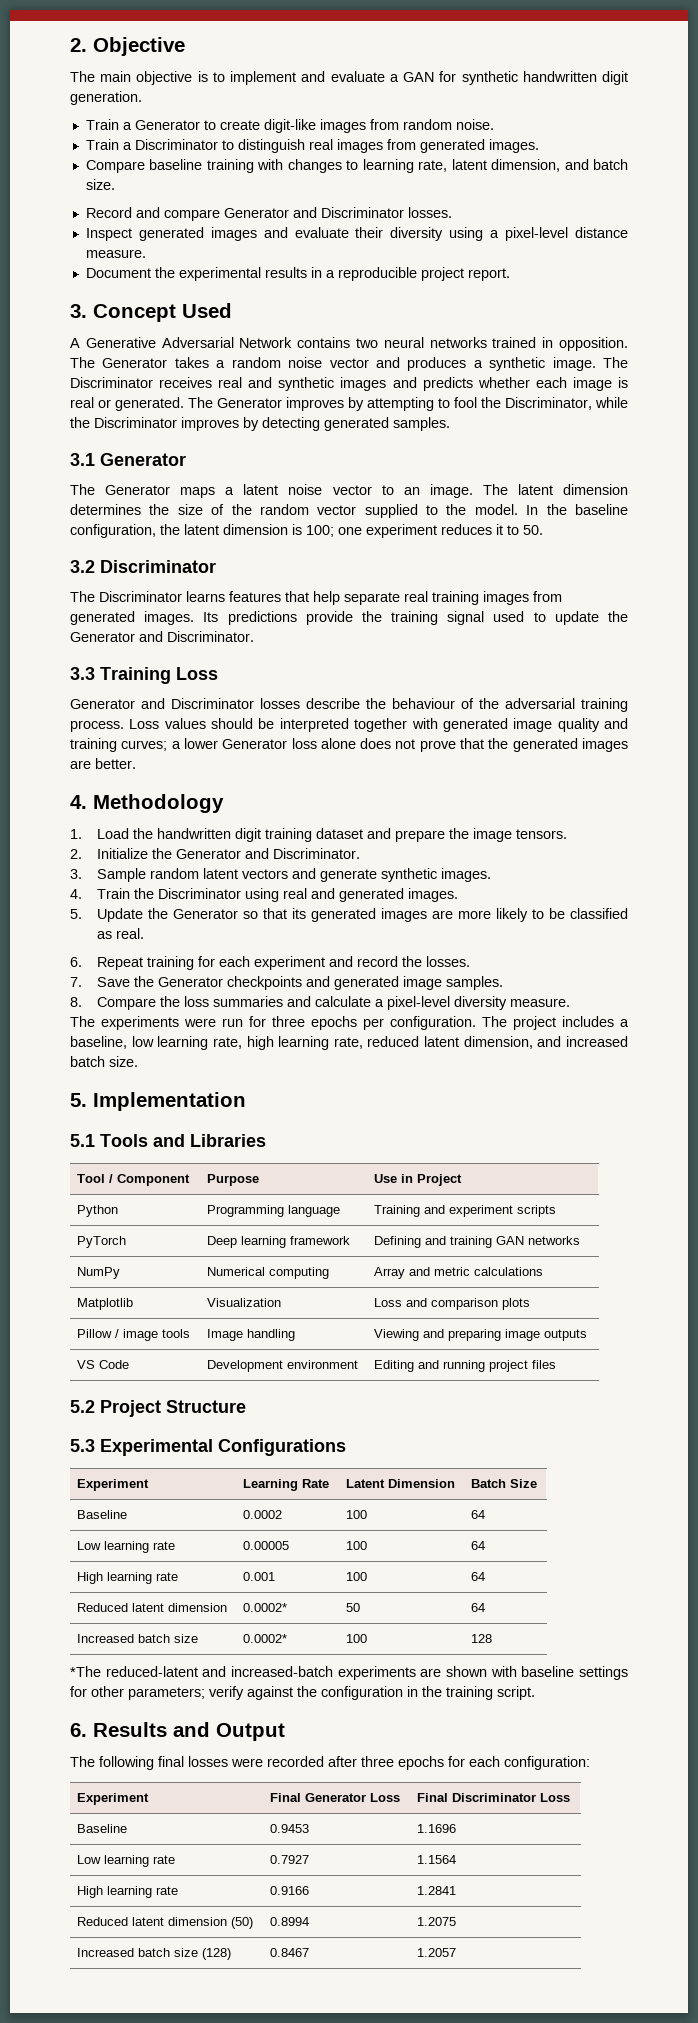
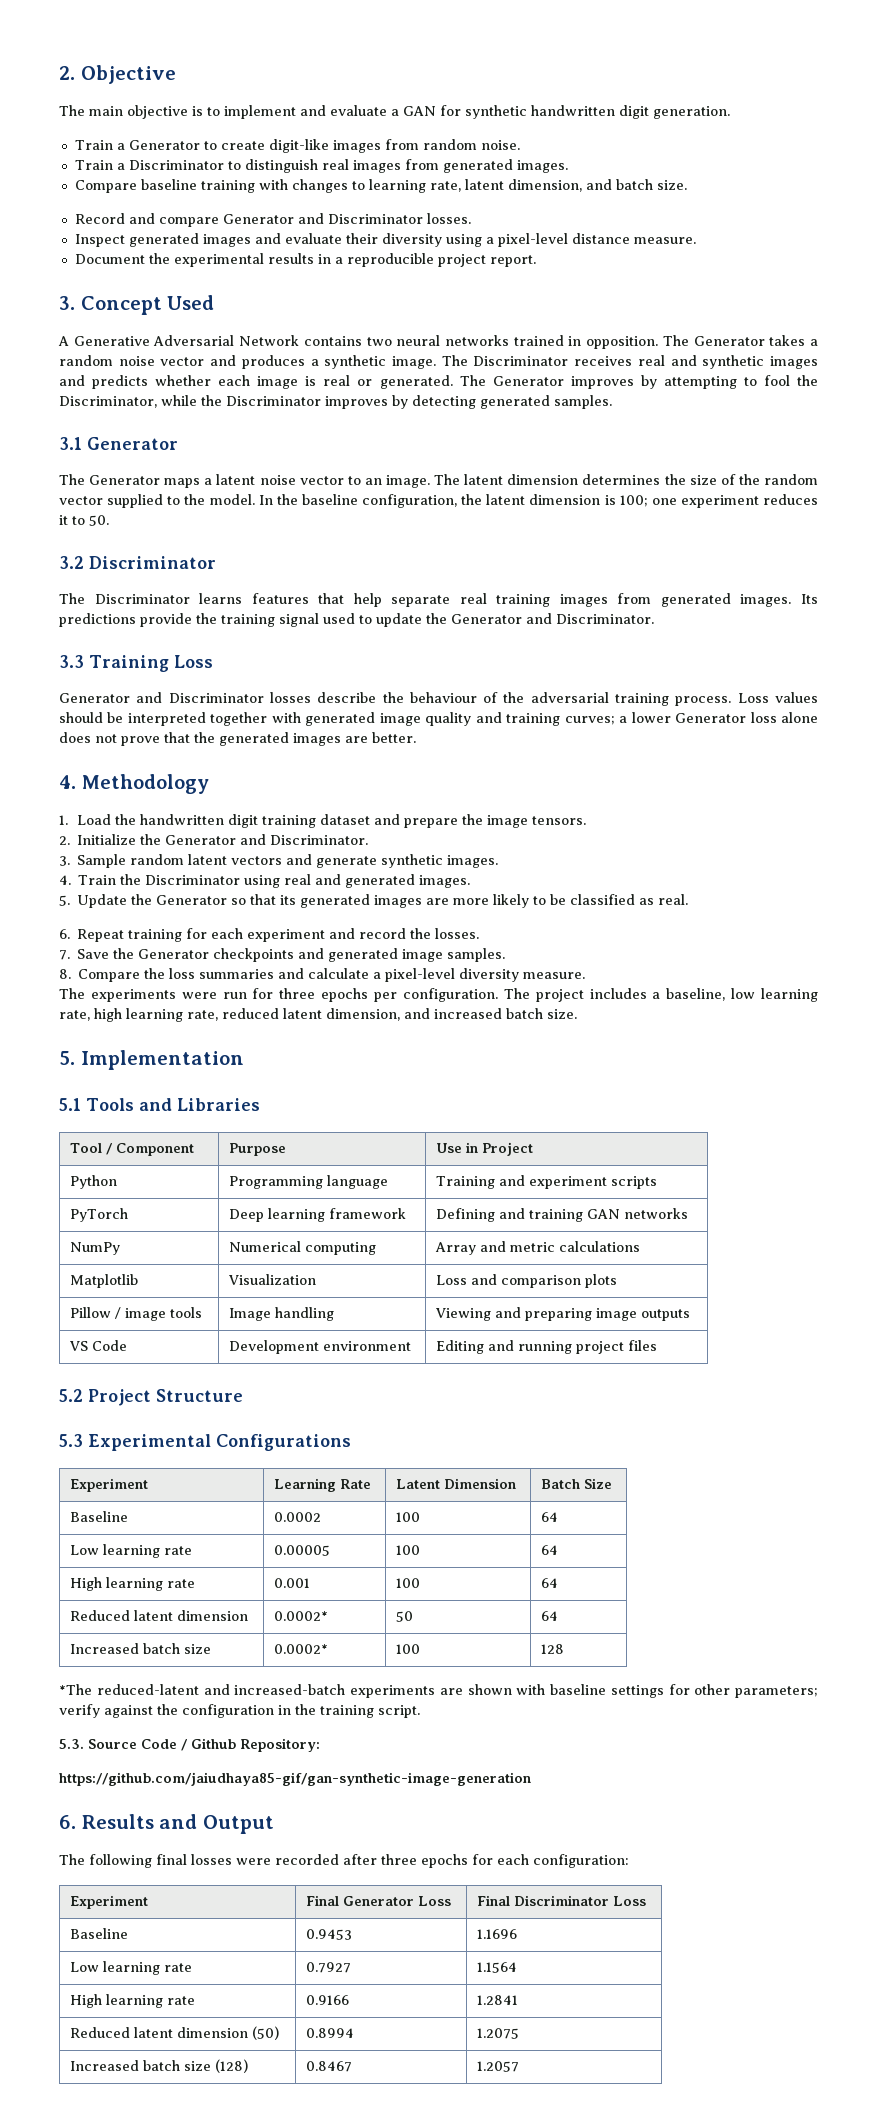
+ 5.3. Source Code / Github Repository:
+ https://github.com/jaiudhaya85-gif/gan-synthetic-image-generation

